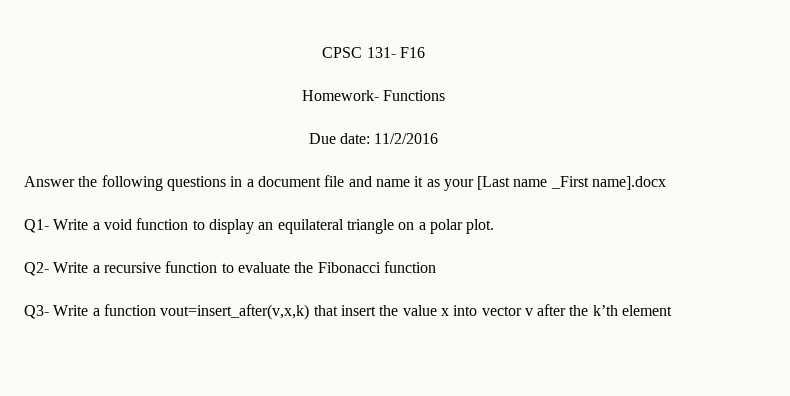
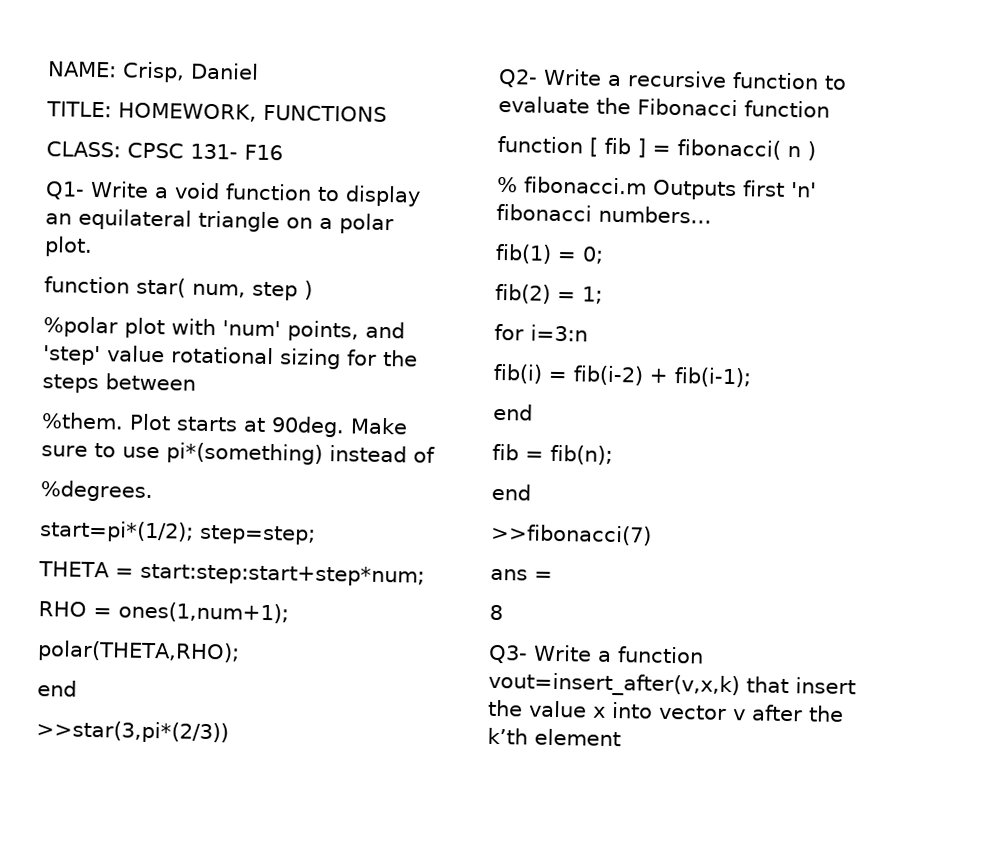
- CPSC 131- F16
- Homework- Functions
- Due date: 11/2/2016
- Answer the following questions in a document file and name it as your [Last name _First name].docx
+ NAME: Crisp, Daniel
+ TITLE: HOMEWORK, FUNCTIONS
+ CLASS: CPSC 131- F16
+ function star( num, step )
+ %polar plot with 'num' points, and 'step' value rotational sizing for the steps between
+ %them. Plot starts at 90deg. Make sure to use pi*(something) instead of
+ %degrees.
+ start=pi*(1/2); step=step;
+ THETA = start:step:start+step*num;
+ RHO = ones(1,num+1);
+ polar(THETA,RHO);
+ end
+ >>star(3,pi*(2/3))
+ function [ fib ] = fibonacci( n )
+ % fibonacci.m Outputs first 'n' fibonacci numbers...
+ fib(1) = 0;
+ fib(2) = 1;
+ for i=3:n
+ fib(i) = fib(i-2) + fib(i-1);
+ end
+ fib = fib(n);
+ end
+ >>fibonacci(7)
+ ans =
+ 8

